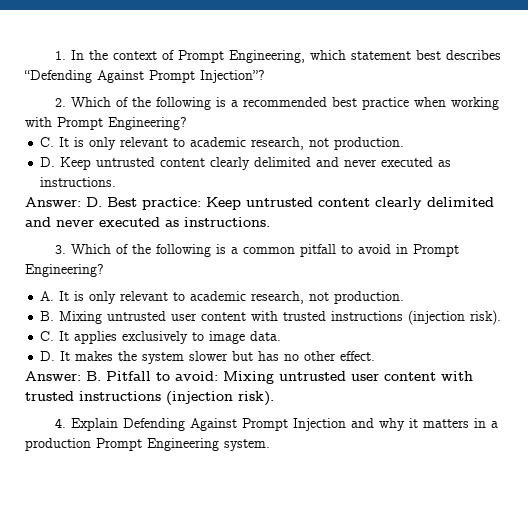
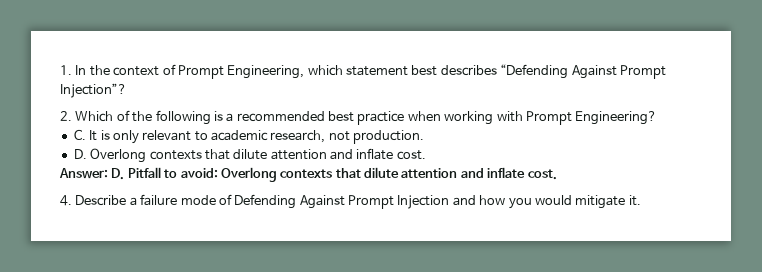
- D. Keep untrusted content clearly delimited and never executed as instructions.
- Answer: D. Best practice: Keep untrusted content clearly delimited and never executed as instructions.
- 3. Which of the following is a common pitfall to avoid in Prompt Engineering?
- A. It is only relevant to academic research, not production.
- B. Mixing untrusted user content with trusted instructions (injection risk).
- C. It applies exclusively to image data.
- D. It makes the system slower but has no other effect.
- Answer: B. Pitfall to avoid: Mixing untrusted user content with trusted instructions (injection risk).
- 4. Explain Defending Against Prompt Injection and why it matters in a production Prompt Engineering system.
+ D. Overlong contexts that dilute attention and inflate cost.
+ Answer: D. Pitfall to avoid: Overlong contexts that dilute attention and inflate cost.
+ 4. Describe a failure mode of Defending Against Prompt Injection and how you would mitigate it.

